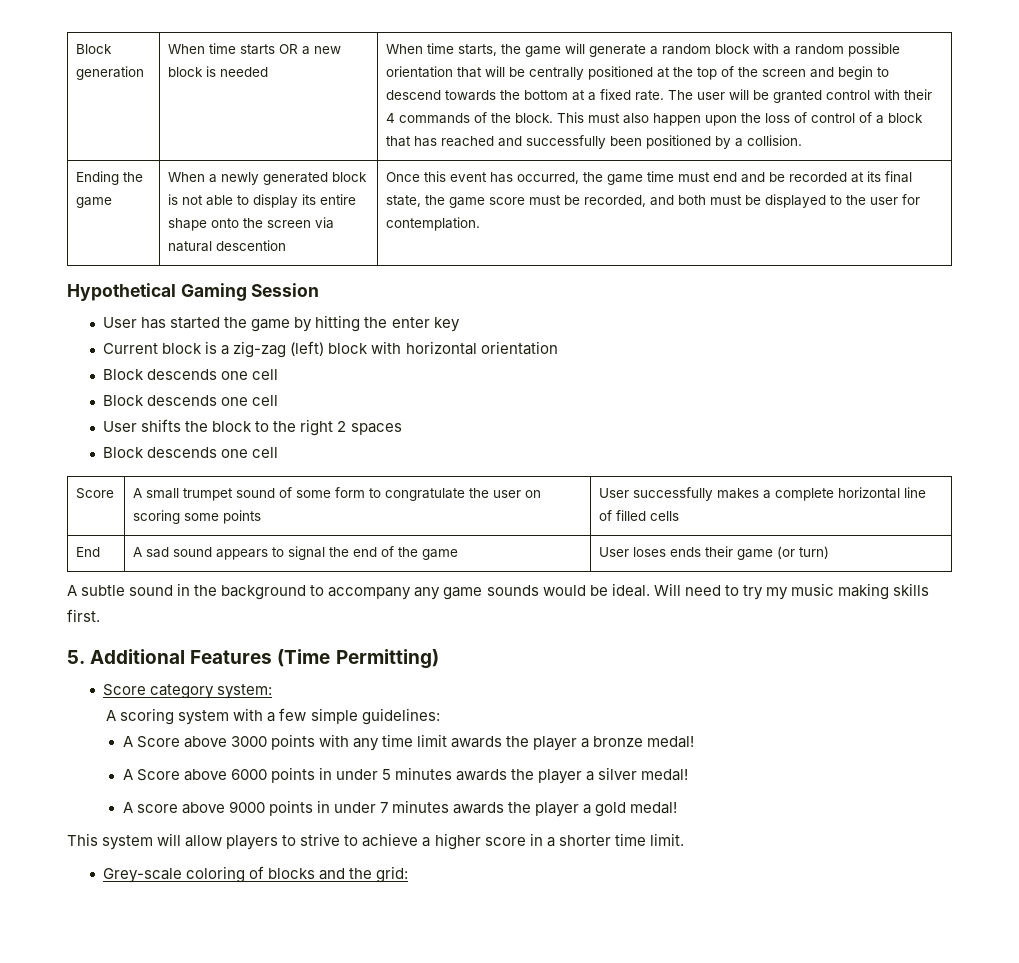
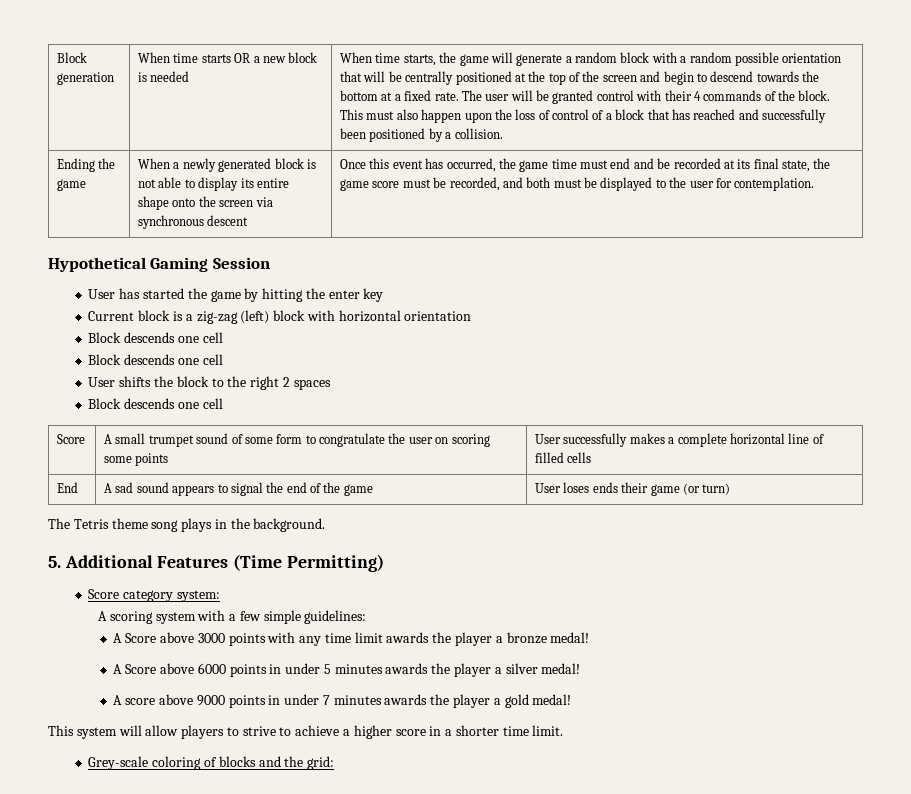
- When a newly generated block is not able to display its entire shape onto the screen via natural descention
+ When a newly generated block is not able to display its entire shape onto the screen via synchronous descent
- A subtle sound in the background to accompany any game sounds would be ideal. Will need to try my music making skills first.
+ The Tetris theme song plays in the background.

